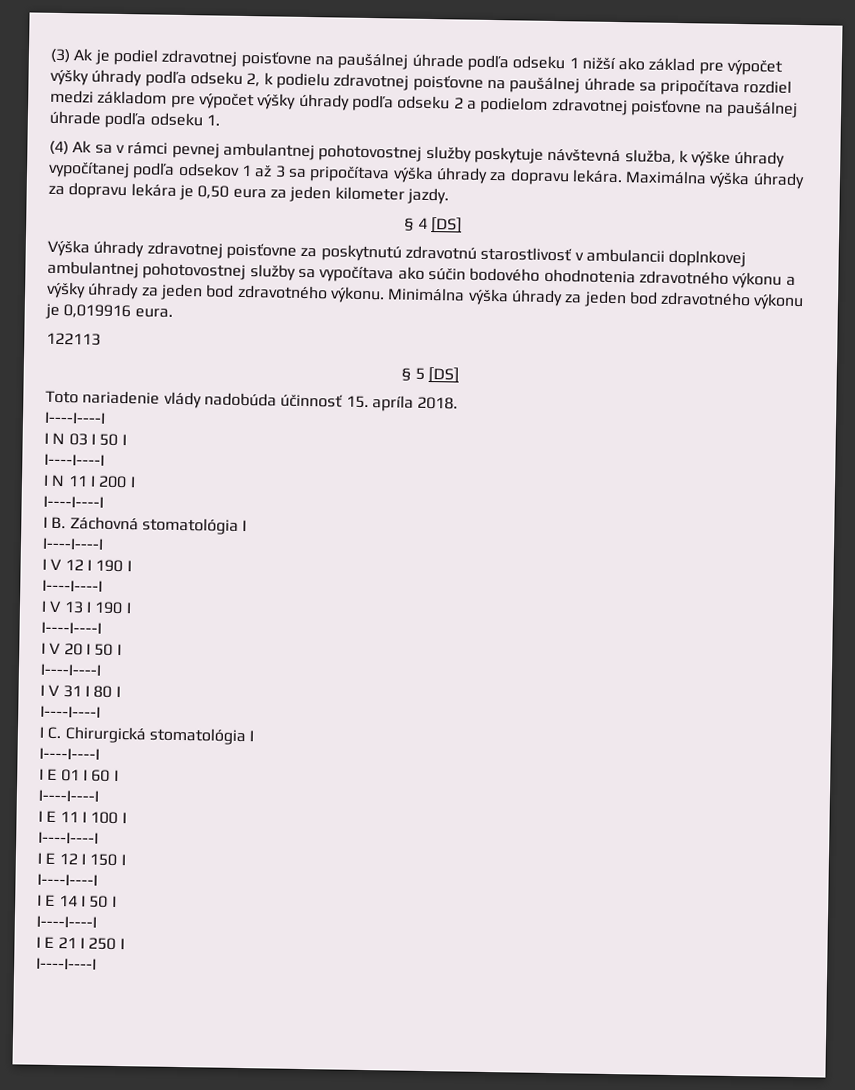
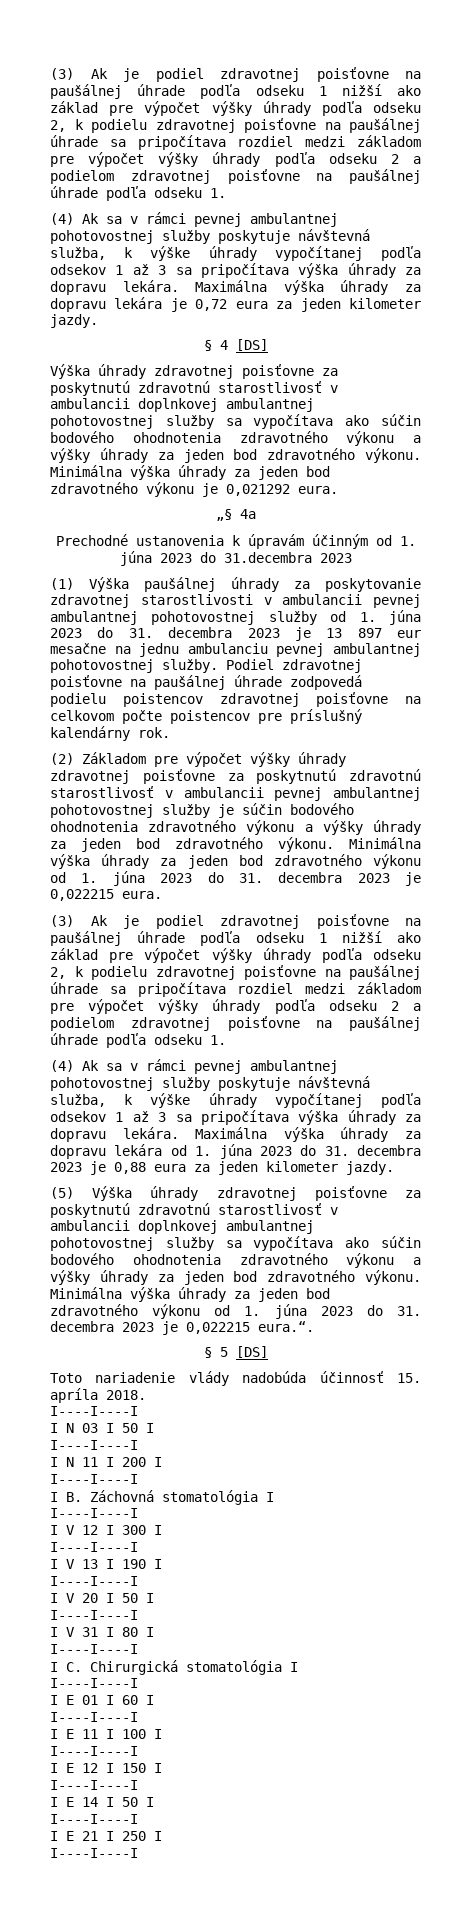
- Maximálna výška úhrady za dopravu lekára je 0,50 eura za jeden kilometer jazdy.
+ Maximálna výška úhrady za dopravu lekára je 0,72 eura za jeden kilometer jazdy.
- Minimálna výška úhrady za jeden bod zdravotného výkonu je 0,019916 eura.
- 122113
+ Minimálna výška úhrady za jeden bod zdravotného výkonu je 0,021292 eura.
+ „§ 4a
+ Prechodné ustanovenia k úpravám účinným od 1. júna 2023 do 31.decembra 2023
+ (1) Výška paušálnej úhrady za poskytovanie zdravotnej starostlivosti v ambulancii pevnej ambulantnej pohotovostnej služby od 1. júna 2023 do 31. decembra 2023 je 13 897 eur mesačne na jednu ambulanciu pevnej ambulantnej pohotovostnej služby. Podiel zdravotnej poisťovne na paušálnej úhrade zodpovedá podielu poistencov zdravotnej poisťovne na celkovom počte poistencov pre príslušný kalendárny rok.
+ (2) Základom pre výpočet výšky úhrady zdravotnej poisťovne za poskytnutú zdravotnú starostlivosť v ambulancii pevnej ambulantnej pohotovostnej služby je súčin bodového ohodnotenia zdravotného výkonu a výšky úhrady za jeden bod zdravotného výkonu. Minimálna výška úhrady za jeden bod zdravotného výkonu od 1. júna 2023 do 31. decembra 2023 je 0,022215 eura.
+ (3) Ak je podiel zdravotnej poisťovne na paušálnej úhrade podľa odseku 1 nižší ako základ pre výpočet výšky úhrady podľa odseku 2, k podielu zdravotnej poisťovne na paušálnej úhrade sa pripočítava rozdiel medzi základom pre výpočet výšky úhrady podľa odseku 2 a podielom zdravotnej poisťovne na paušálnej úhrade podľa odseku 1.
+ (4) Ak sa v rámci pevnej ambulantnej pohotovostnej služby poskytuje návštevná služba, k výške úhrady vypočítanej podľa odsekov 1 až 3 sa pripočítava výška úhrady za dopravu lekára. Maximálna výška úhrady za dopravu lekára od 1. júna 2023 do 31. decembra 2023 je 0,88 eura za jeden kilometer jazdy.
+ (5) Výška úhrady zdravotnej poisťovne za poskytnutú zdravotnú starostlivosť v ambulancii doplnkovej ambulantnej pohotovostnej služby sa vypočítava ako súčin bodového ohodnotenia zdravotného výkonu a výšky úhrady za jeden bod zdravotného výkonu. Minimálna výška úhrady za jeden bod zdravotného výkonu od 1. júna 2023 do 31. decembra 2023 je 0,022215 eura.“.
- I V 12 I 190 I
+ I V 12 I 300 I

